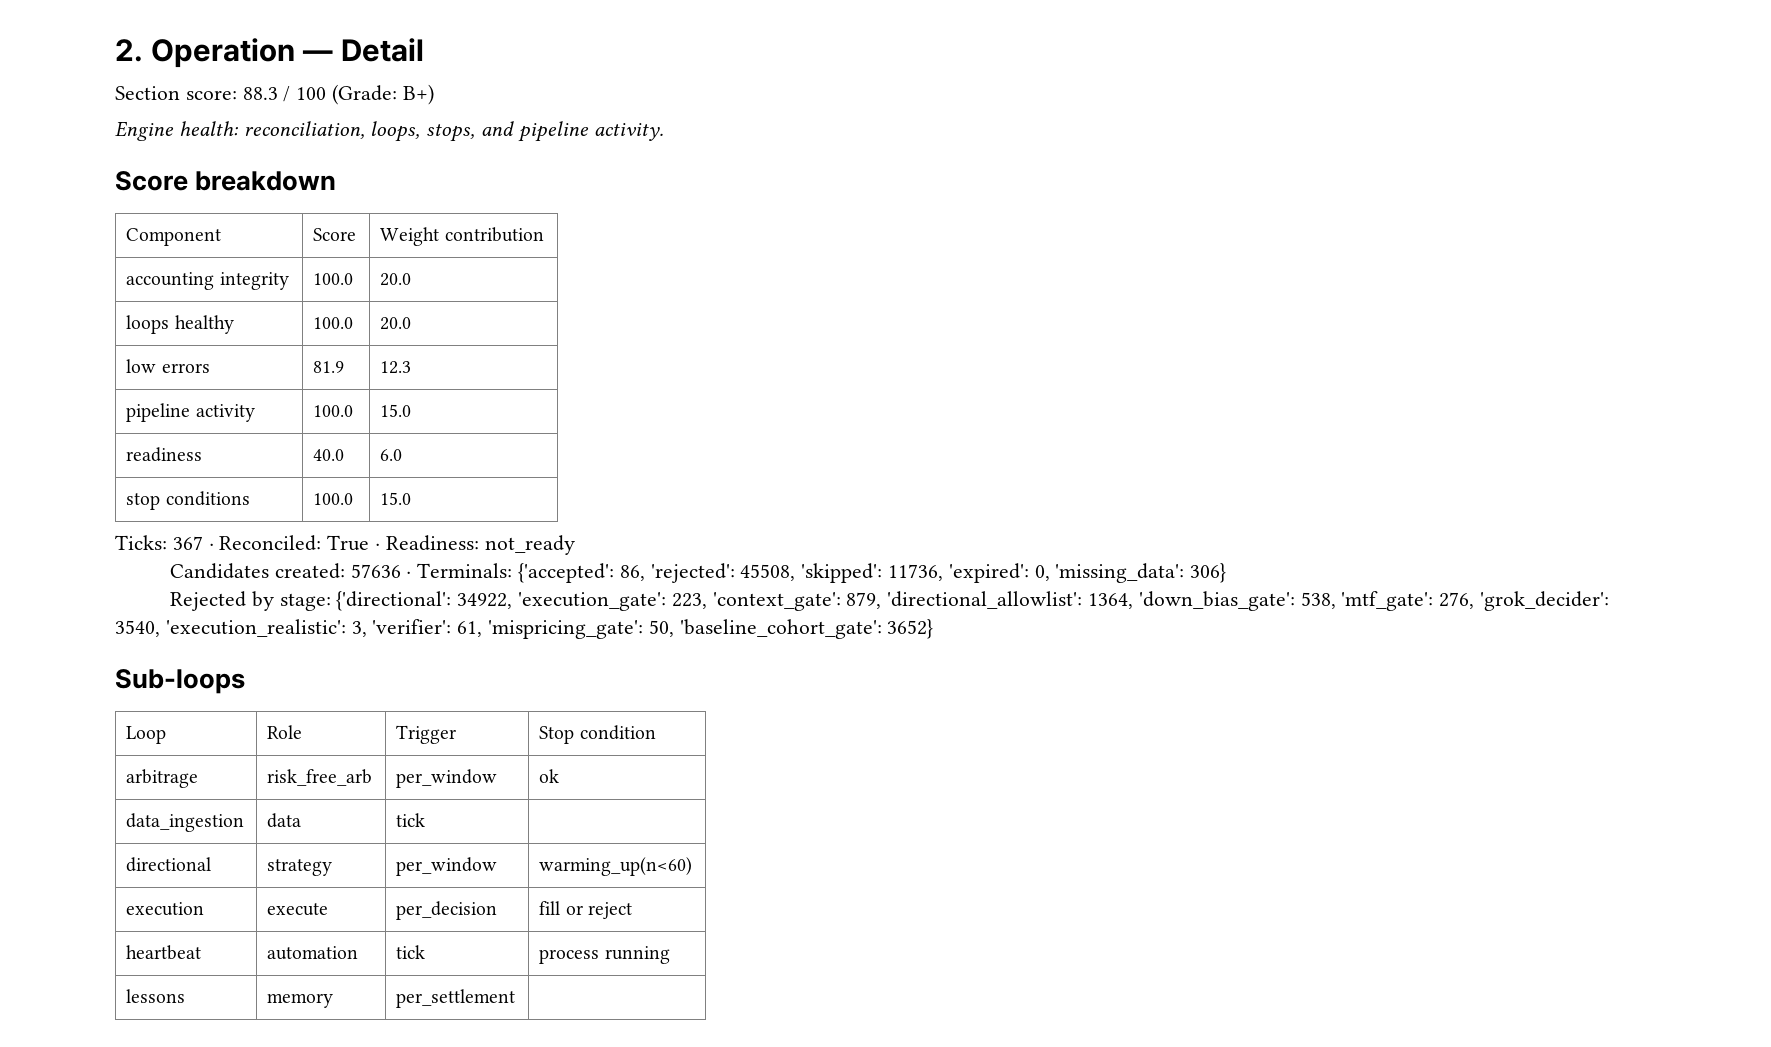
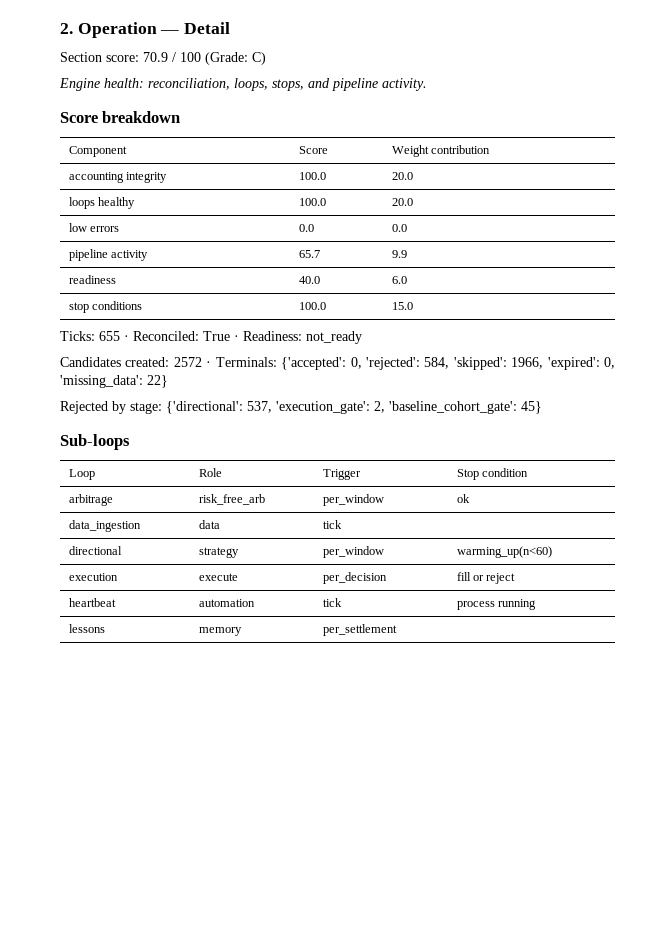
- Section score: 88.3 / 100 (Grade: B+)
+ Section score: 70.9 / 100 (Grade: C)
- low errors | 81.9 | 12.3
+ low errors | 0.0 | 0.0
- pipeline activity | 100.0 | 15.0
+ pipeline activity | 65.7 | 9.9
- Ticks: 367 · Reconciled: True · Readiness: not_ready
+ Ticks: 655 · Reconciled: True · Readiness: not_ready
- Candidates created: 57636 · Terminals: {'accepted': 86, 'rejected': 45508, 'skipped': 11736, 'expired': 0, 'missing_data': 306}
+ Candidates created: 2572 · Terminals: {'accepted': 0, 'rejected': 584, 'skipped': 1966, 'expired': 0, 'missing_data': 22}
- Rejected by stage: {'directional': 34922, 'execution_gate': 223, 'context_gate': 879, 'directional_allowlist': 1364, 'down_bias_gate': 538, 'mtf_gate': 276, 'grok_decider': 3540, 'execution_realistic': 3, 'verifier': 61, 'mispricing_gate': 50, 'baseline_cohort_gate': 3652}
+ Rejected by stage: {'directional': 537, 'execution_gate': 2, 'baseline_cohort_gate': 45}

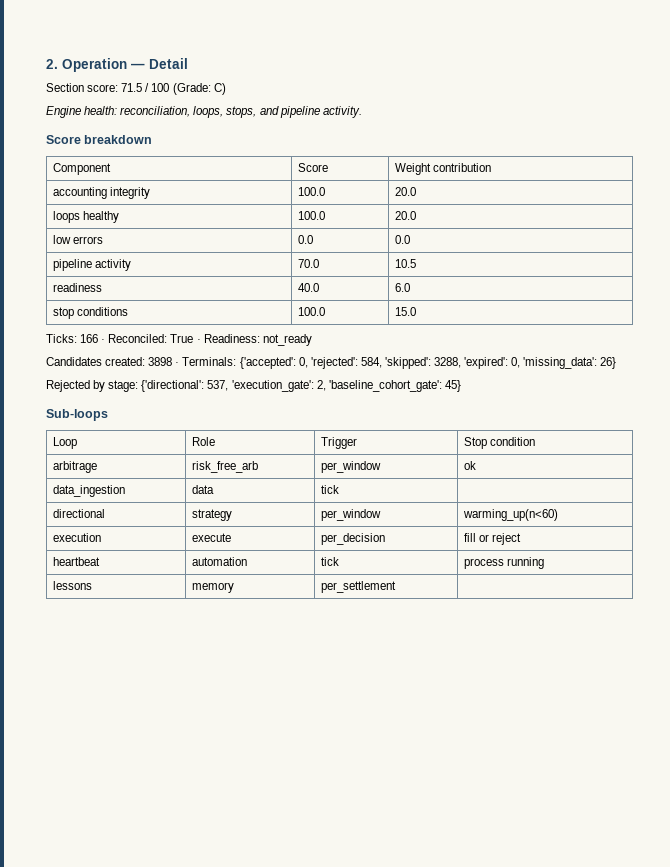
- Section score: 70.9 / 100 (Grade: C)
+ Section score: 71.5 / 100 (Grade: C)
- pipeline activity | 65.7 | 9.9
+ pipeline activity | 70.0 | 10.5
- Ticks: 655 · Reconciled: True · Readiness: not_ready
+ Ticks: 166 · Reconciled: True · Readiness: not_ready
- Candidates created: 2572 · Terminals: {'accepted': 0, 'rejected': 584, 'skipped': 1966, 'expired': 0, 'missing_data': 22}
+ Candidates created: 3898 · Terminals: {'accepted': 0, 'rejected': 584, 'skipped': 3288, 'expired': 0, 'missing_data': 26}

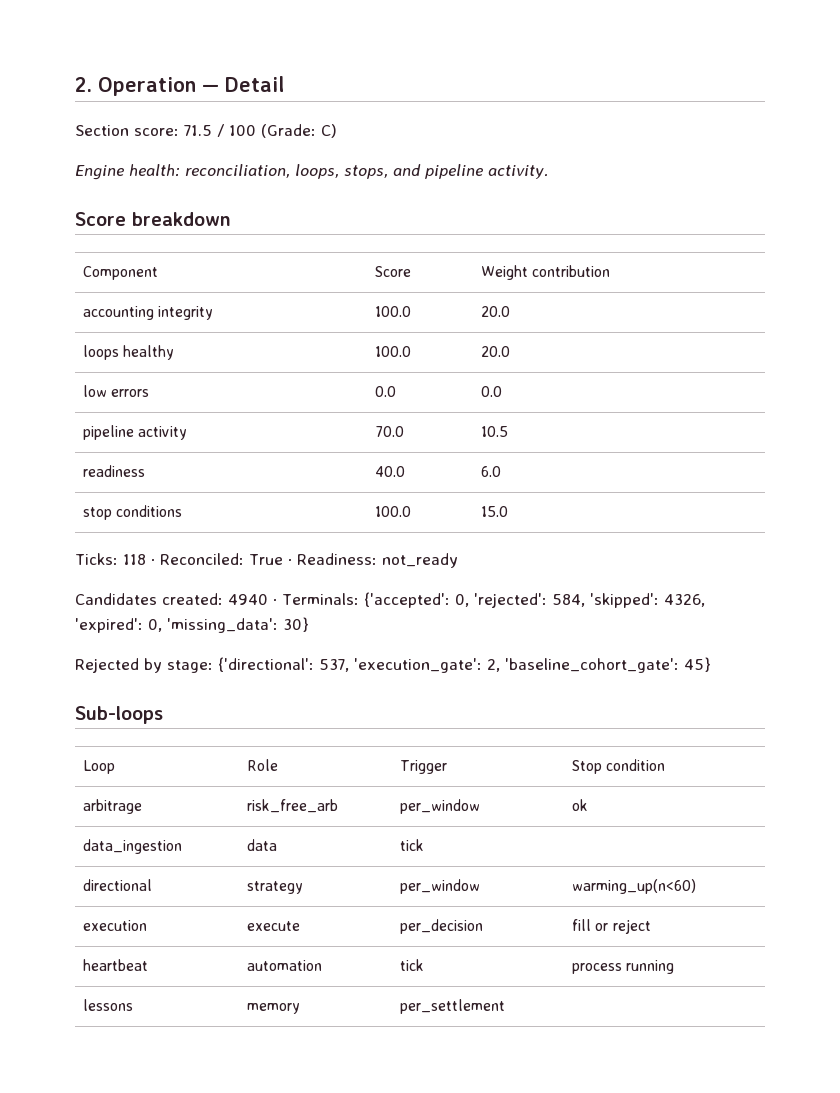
- Ticks: 166 · Reconciled: True · Readiness: not_ready
+ Ticks: 118 · Reconciled: True · Readiness: not_ready
- Candidates created: 3898 · Terminals: {'accepted': 0, 'rejected': 584, 'skipped': 3288, 'expired': 0, 'missing_data': 26}
+ Candidates created: 4940 · Terminals: {'accepted': 0, 'rejected': 584, 'skipped': 4326, 'expired': 0, 'missing_data': 30}

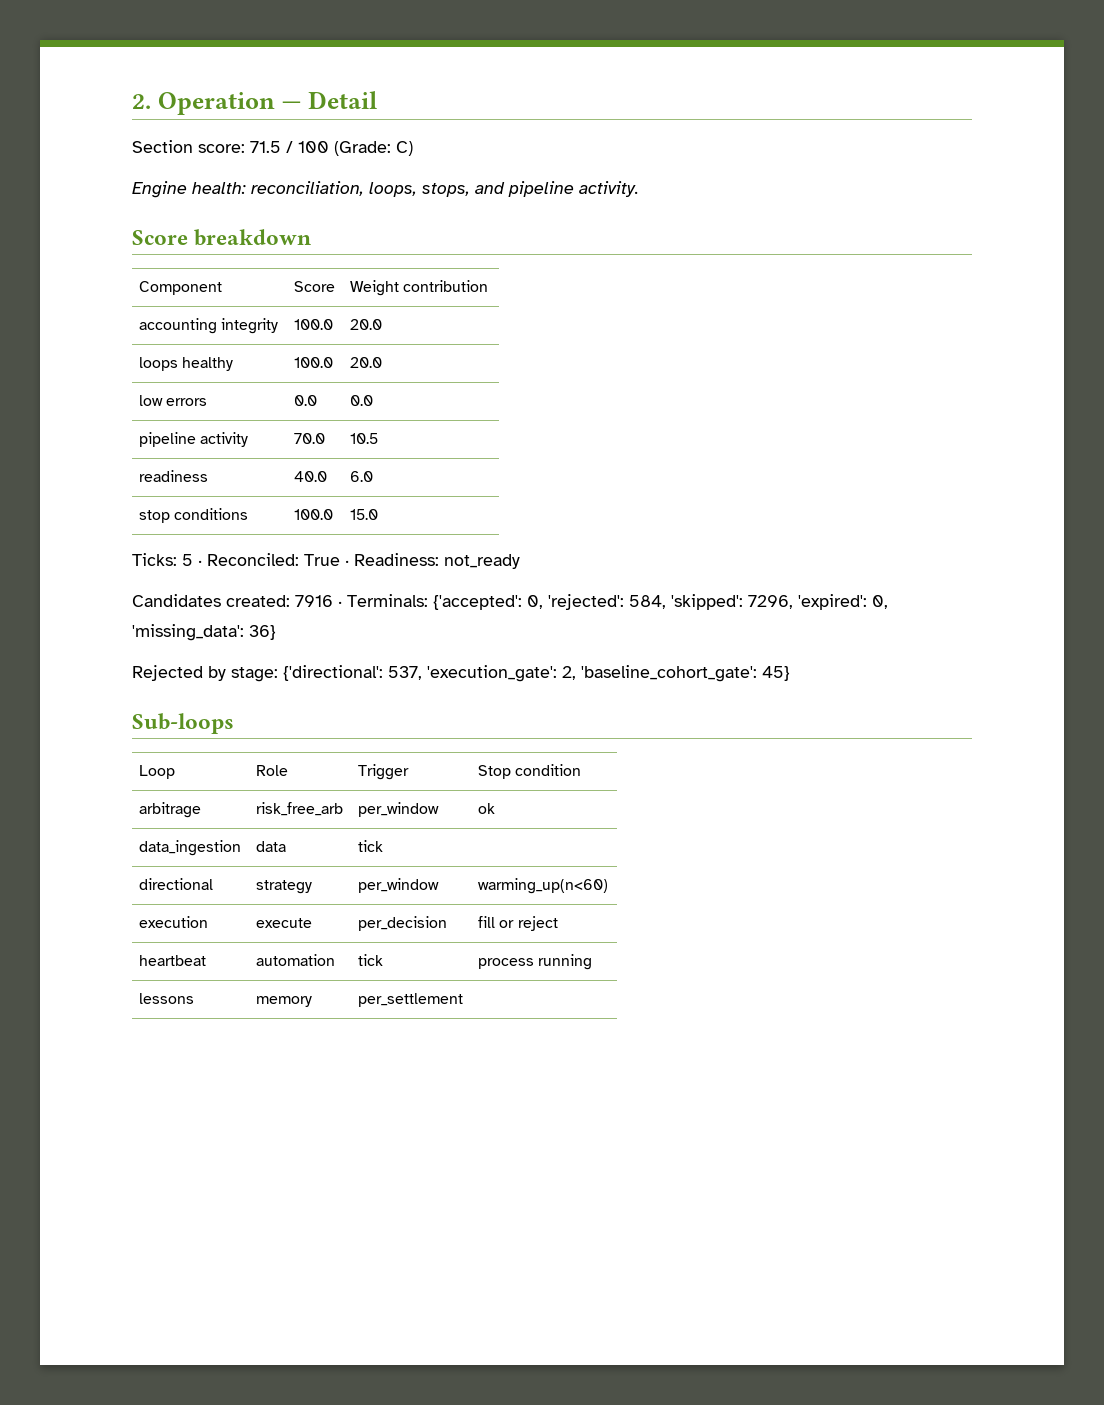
- Ticks: 118 · Reconciled: True · Readiness: not_ready
+ Ticks: 5 · Reconciled: True · Readiness: not_ready
- Candidates created: 4940 · Terminals: {'accepted': 0, 'rejected': 584, 'skipped': 4326, 'expired': 0, 'missing_data': 30}
+ Candidates created: 7916 · Terminals: {'accepted': 0, 'rejected': 584, 'skipped': 7296, 'expired': 0, 'missing_data': 36}

